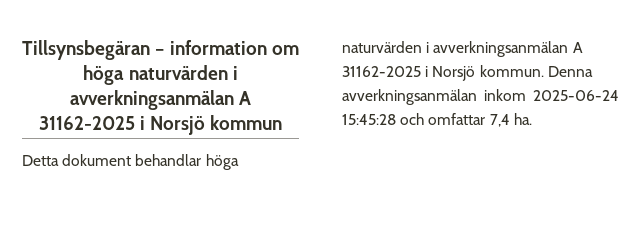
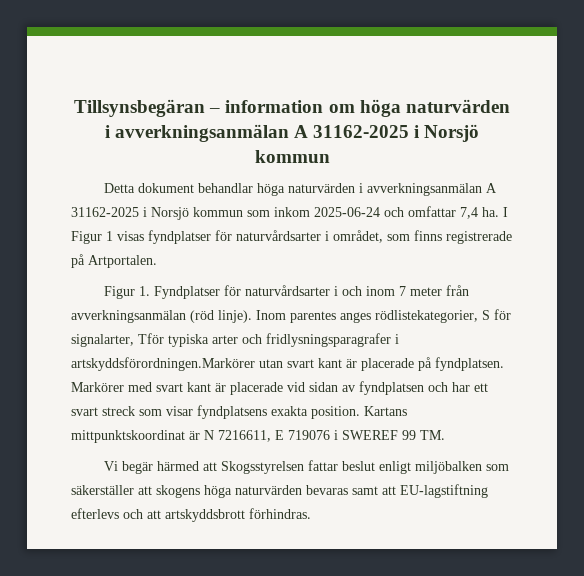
- Detta dokument behandlar höga naturvärden i avverkningsanmälan A 31162-2025 i Norsjö kommun. Denna avverkningsanmälan inkom 2025-06-24 15:45:28 och omfattar 7,4 ha.
+ Detta dokument behandlar höga naturvärden i avverkningsanmälan A 31162-2025 i Norsjö kommun som inkom 2025-06-24 och omfattar 7,4 ha.
+ I Figur 1 visas fyndplatser för naturvårdsarter i området, som finns registrerade på Artportalen.
+ Figur 1. Fyndplatser för naturvårdsarter i och inom 7 meter från avverkningsanmälan (röd linje). Inom parentes anges rödlistekategorier, S för signalarter, Tför typiska arter och fridlysningsparagrafer i artskyddsförordningen.Markörer utan svart kant är placerade på fyndplatsen. Markörer med svart kant är placerade vid sidan av fyndplatsen och har ett svart streck som visar fyndplatsens exakta position. Kartans mittpunktskoordinat är N 7216611, E 719076 i SWEREF 99 TM.
+ Vi begär härmed att Skogsstyrelsen fattar beslut enligt miljöbalken som säkerställer att skogens höga naturvärden bevaras samt att EU-lagstiftning efterlevs och att artskyddsbrott förhindras.

